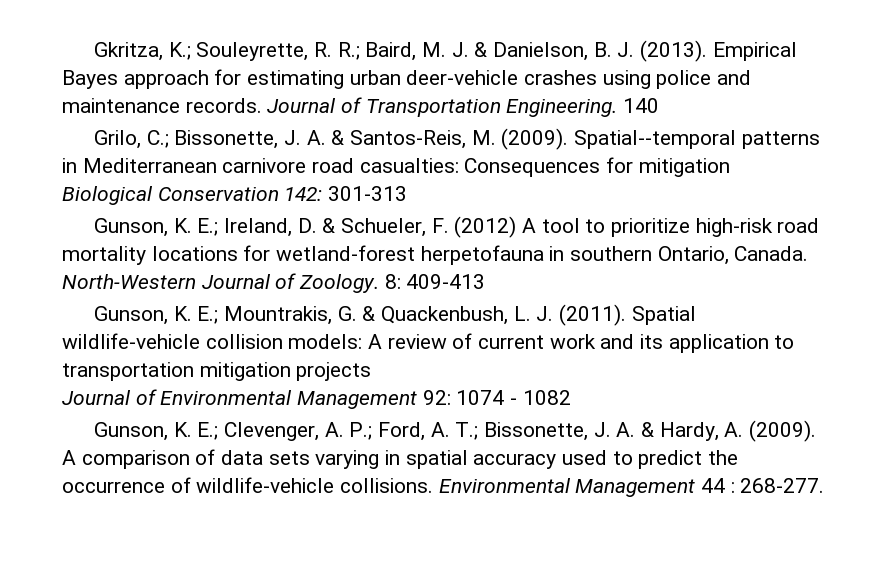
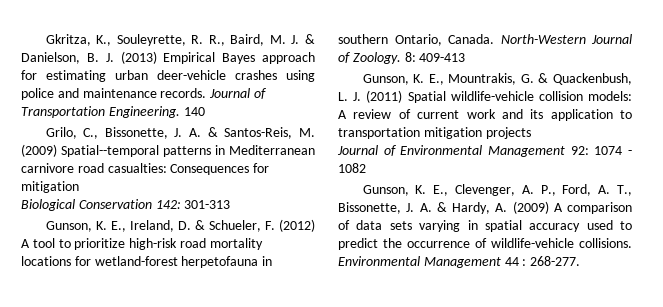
- Gkritza, K.; Souleyrette, R. R.; Baird, M. J. & Danielson, B. J. (2013). Empirical Bayes approach for estimating urban deer-vehicle crashes using police and maintenance records.
+ Gkritza, K., Souleyrette, R. R., Baird, M. J. & Danielson, B. J. (2013) Empirical Bayes approach for estimating urban deer-vehicle crashes using police and maintenance records.
- Grilo, C.; Bissonette, J. A. & Santos-Reis, M. (2009). Spatial--temporal patterns in Mediterranean carnivore road casualties: Consequences for mitigation
+ Grilo, C., Bissonette, J. A. & Santos-Reis, M. (2009) Spatial--temporal patterns in Mediterranean carnivore road casualties: Consequences for mitigation
- Gunson, K. E.; Ireland, D. & Schueler, F. (2012) A tool to prioritize high-risk road mortality locations for wetland-forest herpetofauna in southern Ontario, Canada.
+ Gunson, K. E., Ireland, D. & Schueler, F. (2012) A tool to prioritize high-risk road mortality locations for wetland-forest herpetofauna in southern Ontario, Canada.
- Gunson, K. E.; Mountrakis, G. & Quackenbush, L. J. (2011). Spatial wildlife-vehicle collision models: A review of current work and its application to transportation mitigation projects
+ Gunson, K. E., Mountrakis, G. & Quackenbush, L. J. (2011) Spatial wildlife-vehicle collision models: A review of current work and its application to transportation mitigation projects
- Gunson, K. E.; Clevenger, A. P.; Ford, A. T.; Bissonette, J. A. & Hardy, A. (2009). A comparison of data sets varying in spatial accuracy used to predict the occurrence of wildlife-vehicle collisions.
+ Gunson, K. E., Clevenger, A. P., Ford, A. T., Bissonette, J. A. & Hardy, A. (2009) A comparison of data sets varying in spatial accuracy used to predict the occurrence of wildlife-vehicle collisions.

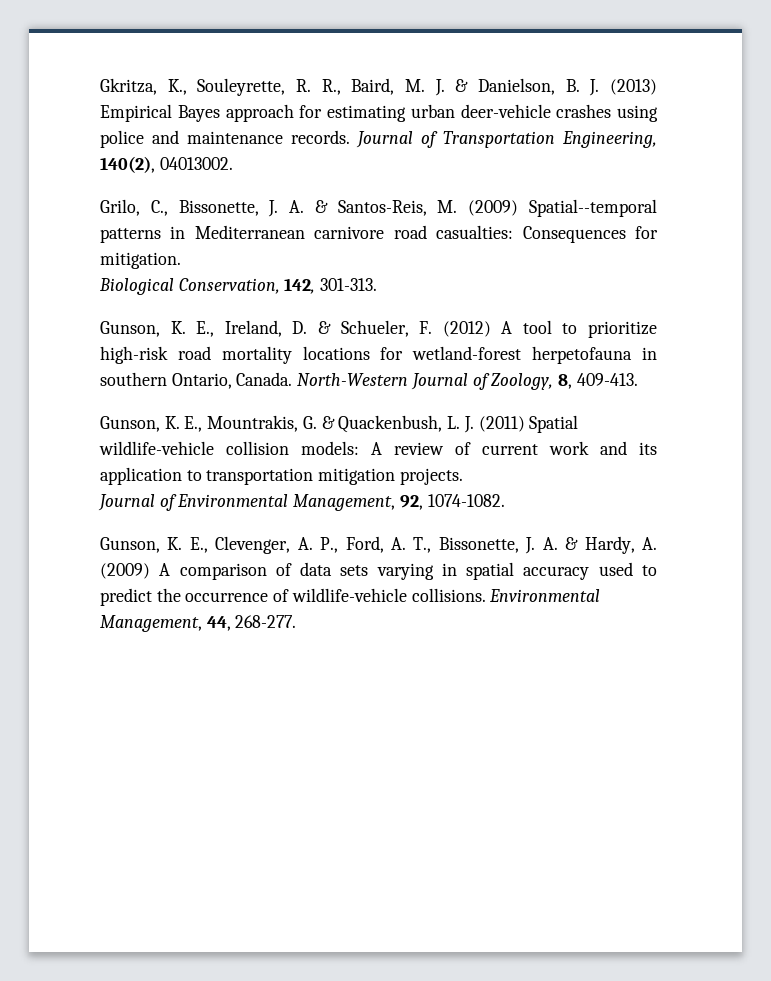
- Journal of Transportation Engineering. 140
+ Journal of Transportation Engineering, 140(2), 04013002.
- Grilo, C., Bissonette, J. A. & Santos-Reis, M. (2009) Spatial--temporal patterns in Mediterranean carnivore road casualties: Consequences for mitigation
+ Grilo, C., Bissonette, J. A. & Santos-Reis, M. (2009) Spatial--temporal patterns in Mediterranean carnivore road casualties: Consequences for mitigation.
- Biological Conservation 142: 301-313
+ Biological Conservation, 142, 301-313.
- North-Western Journal of Zoology. 8: 409-413
+ North-Western Journal of Zoology, 8, 409-413.
- Gunson, K. E., Mountrakis, G. & Quackenbush, L. J. (2011) Spatial wildlife-vehicle collision models: A review of current work and its application to transportation mitigation projects
+ Gunson, K. E., Mountrakis, G. & Quackenbush, L. J. (2011) Spatial wildlife-vehicle collision models: A review of current work and its application to transportation mitigation projects.
- Journal of Environmental Management 92: 1074 - 1082
+ Journal of Environmental Management, 92, 1074-1082.
- Environmental Management 44 : 268-277.
+ Environmental Management, 44, 268-277.

